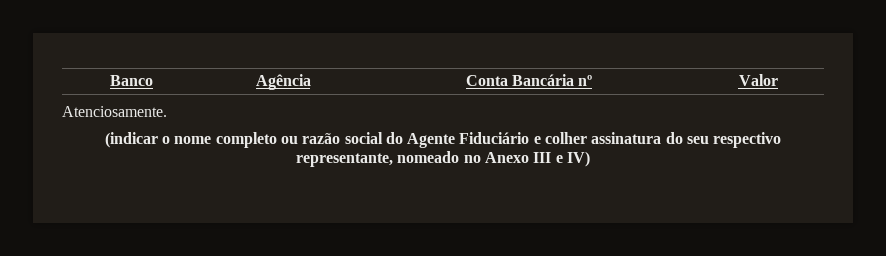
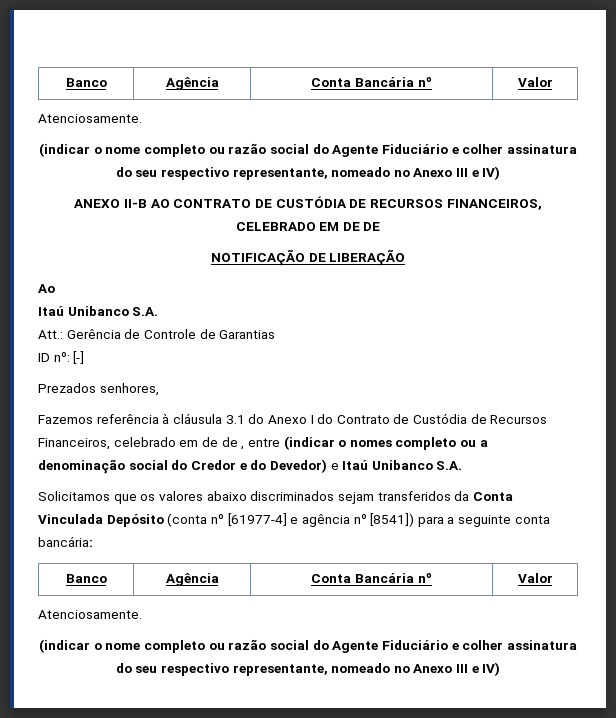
+ ANEXO II-B AO CONTRATO DE CUSTÓDIA DE RECURSOS FINANCEIROS, CELEBRADO EM DE DE
+ NOTIFICAÇÃO DE LIBERAÇÃO
+ Ao
+ Itaú Unibanco S.A.
+ Att.: Gerência de Controle de Garantias
+ ID nº: [-]
+ Prezados senhores,
+ Fazemos referência à cláusula 3.1 do Anexo I do Contrato de Custódia de Recursos Financeiros, celebrado em de de , entre (indicar o nomes completo ou a denominação social do Credor e do Devedor) e Itaú Unibanco S.A.
+ Solicitamos que os valores abaixo discriminados sejam transferidos da Conta Vinculada Depósito (conta nº [61977-4] e agência nº [8541]) para a seguinte conta bancária:
+ Banco | Agência | Conta Bancária nº | Valor
+ Atenciosamente.
+ (indicar o nome completo ou razão social do Agente Fiduciário e colher assinatura do seu respectivo representante, nomeado no Anexo III e IV)

